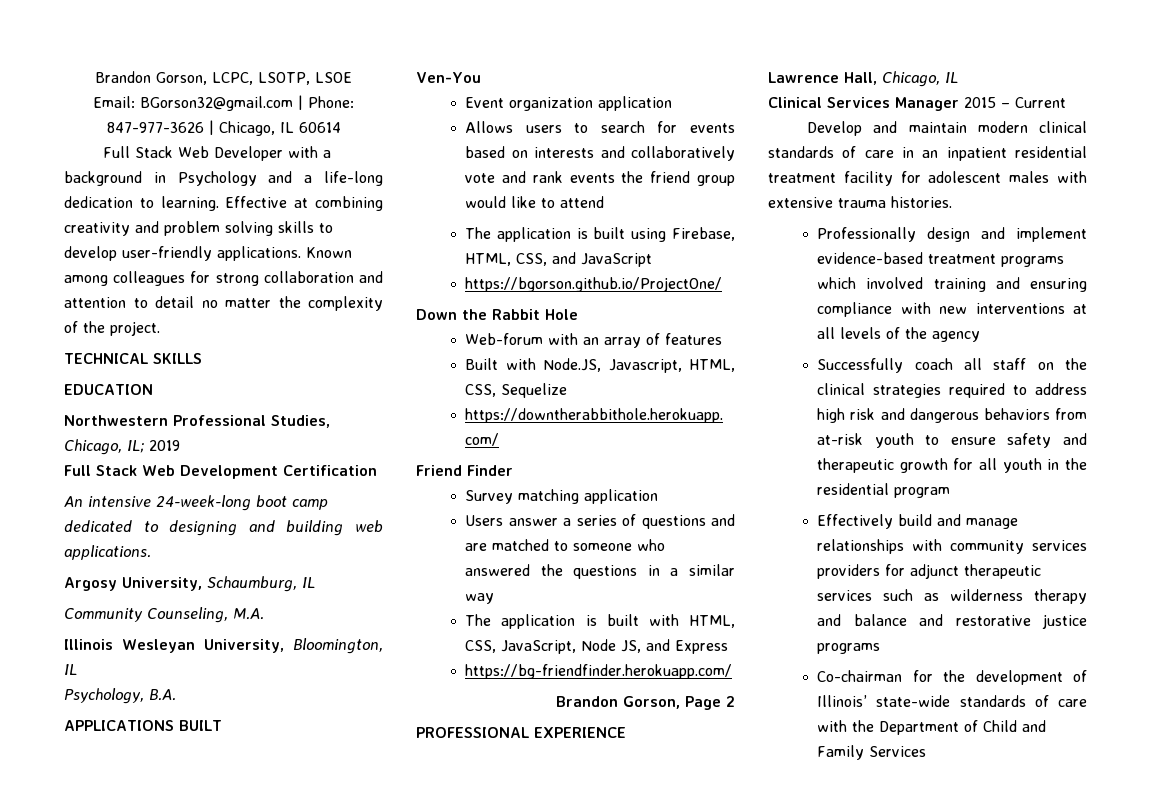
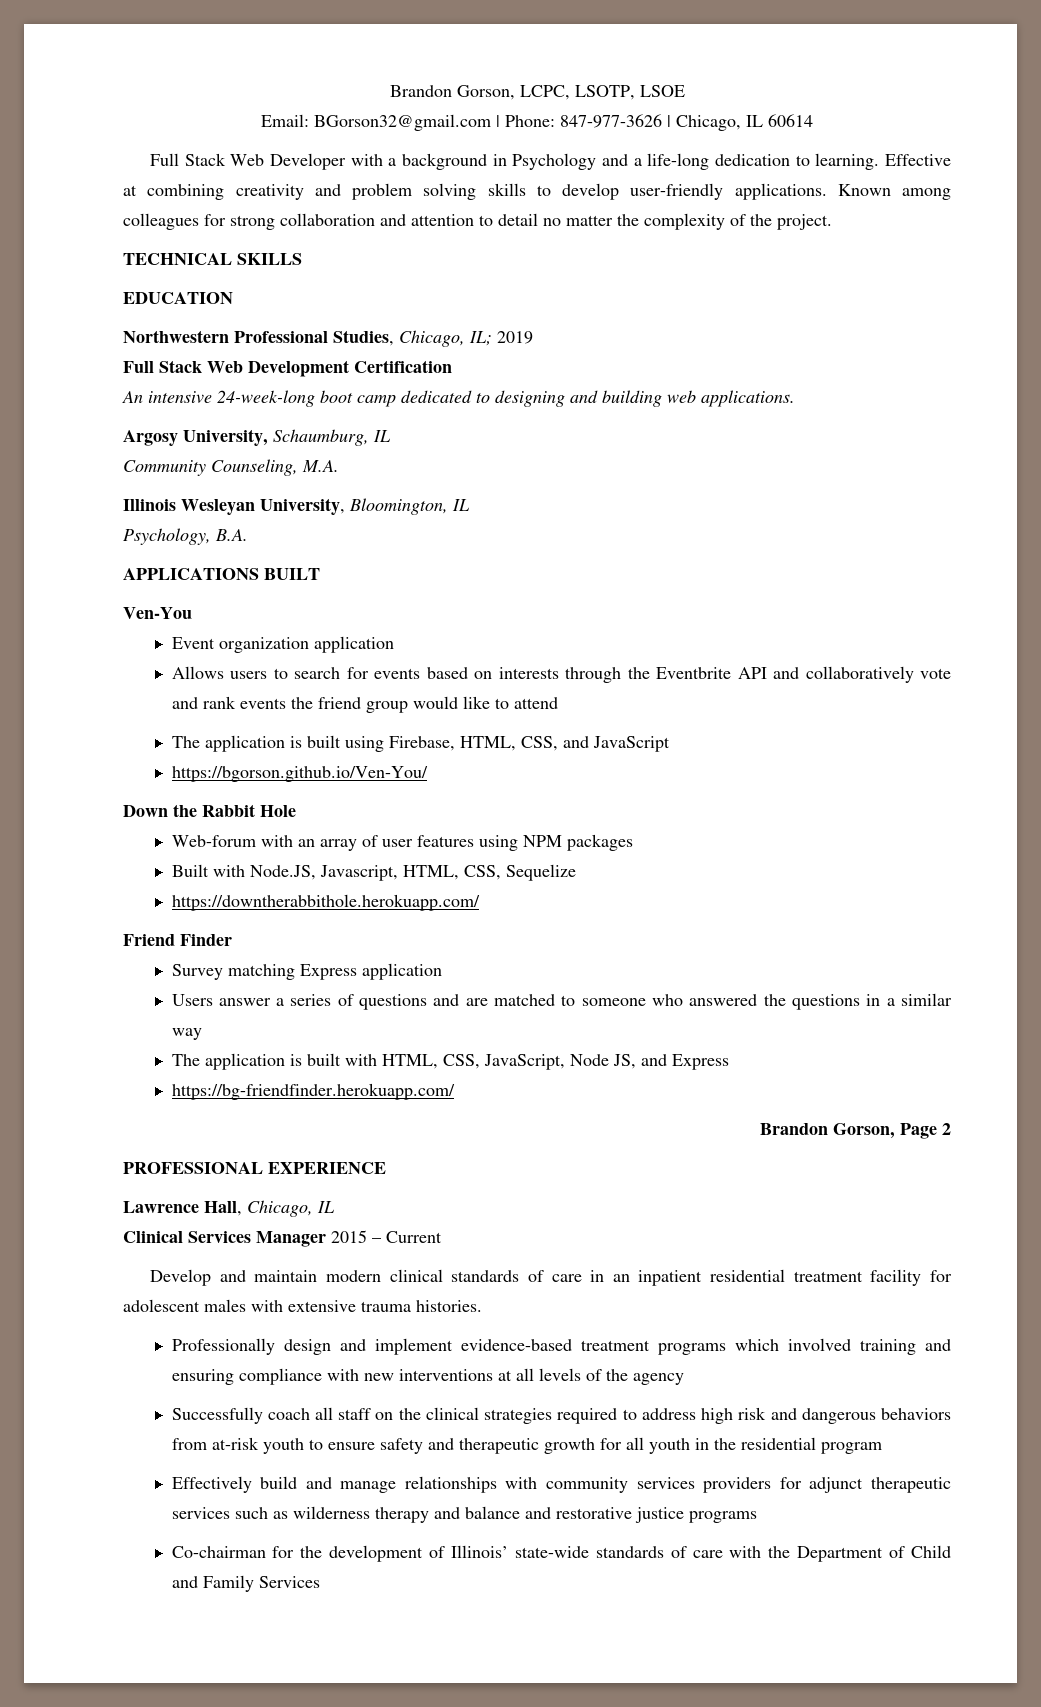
- Allows users to search for events based on interests and collaboratively vote and rank events the friend group would like to attend
+ Allows users to search for events based on interests through the Eventbrite API and collaboratively vote and rank events the friend group would like to attend
- https://bgorson.github.io/ProjectOne/
+ https://bgorson.github.io/Ven-You/
- Web-forum with an array of features
+ Web-forum with an array of user features using NPM packages
- Survey matching application
+ Survey matching Express application

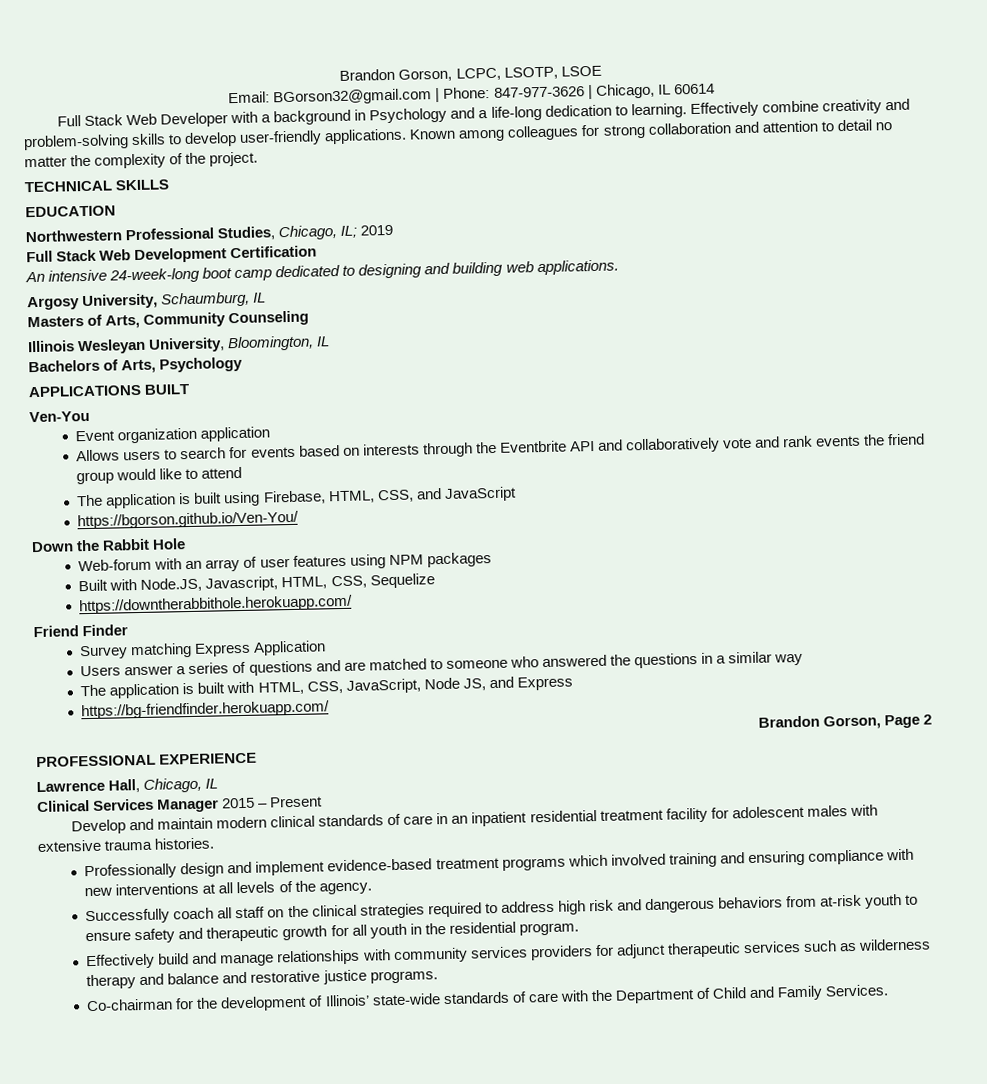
- Effective at combining creativity and problem solving skills to develop user-friendly applications.
+ Effectively combine creativity and problem-solving skills to develop user-friendly applications.
- Community Counseling, M.A.
+ Masters of Arts, Community Counseling
- Psychology, B.A.
+ Bachelors of Arts, Psychology
- Survey matching Express application
+ Survey matching Express Application
- Clinical Services Manager 2015 – Current
+ Clinical Services Manager 2015 – Present
- Professionally design and implement evidence-based treatment programs which involved training and ensuring compliance with new interventions at all levels of the agency
+ Professionally design and implement evidence-based treatment programs which involved training and ensuring compliance with new interventions at all levels of the agency.
- Successfully coach all staff on the clinical strategies required to address high risk and dangerous behaviors from at-risk youth to ensure safety and therapeutic growth for all youth in the residential program
+ Successfully coach all staff on the clinical strategies required to address high risk and dangerous behaviors from at-risk youth to ensure safety and therapeutic growth for all youth in the residential program.
- Effectively build and manage relationships with community services providers for adjunct therapeutic services such as wilderness therapy and balance and restorative justice programs
+ Effectively build and manage relationships with community services providers for adjunct therapeutic services such as wilderness therapy and balance and restorative justice programs.
- Co-chairman for the development of Illinois’ state-wide standards of care with the Department of Child and Family Services
+ Co-chairman for the development of Illinois’ state-wide standards of care with the Department of Child and Family Services.

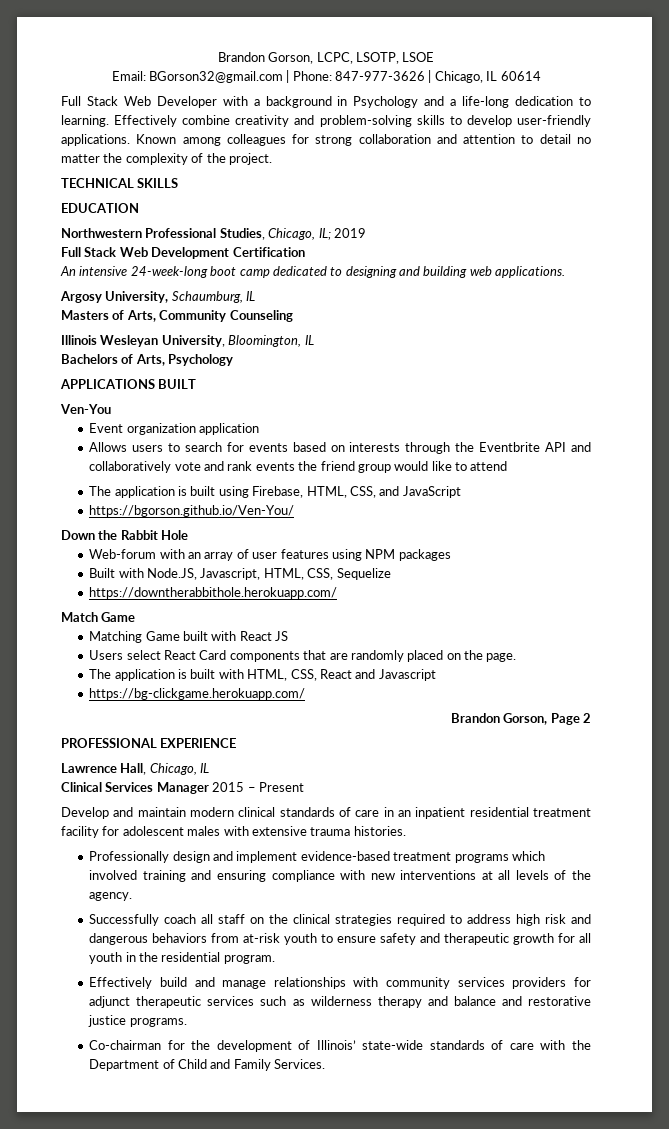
- Friend Finder
- Survey matching Express Application
- Users answer a series of questions and are matched to someone who answered the questions in a similar way
+ Match Game
+ Matching Game built with React JS
+ Users select React Card components that are randomly placed on the page.
- The application is built with HTML, CSS, JavaScript, Node JS, and Express
- https://bg-friendfinder.herokuapp.com/
+ The application is built with HTML, CSS, React and Javascript
+ https://bg-clickgame.herokuapp.com/

